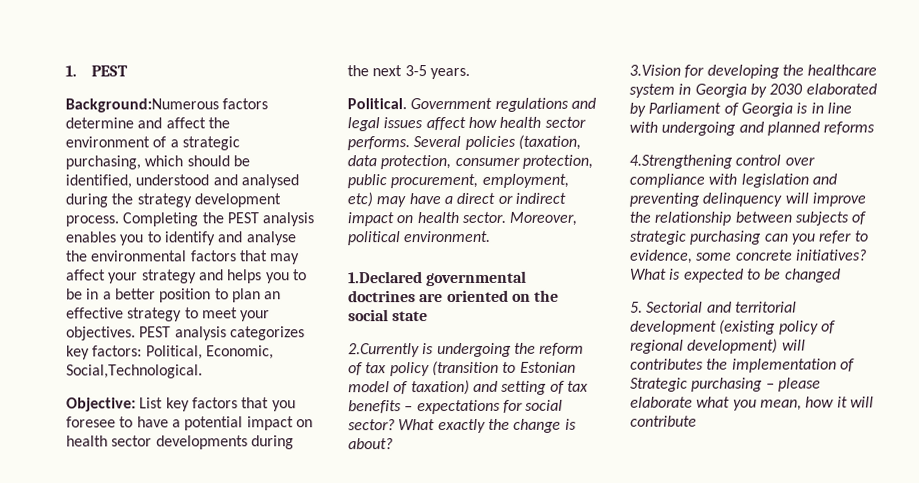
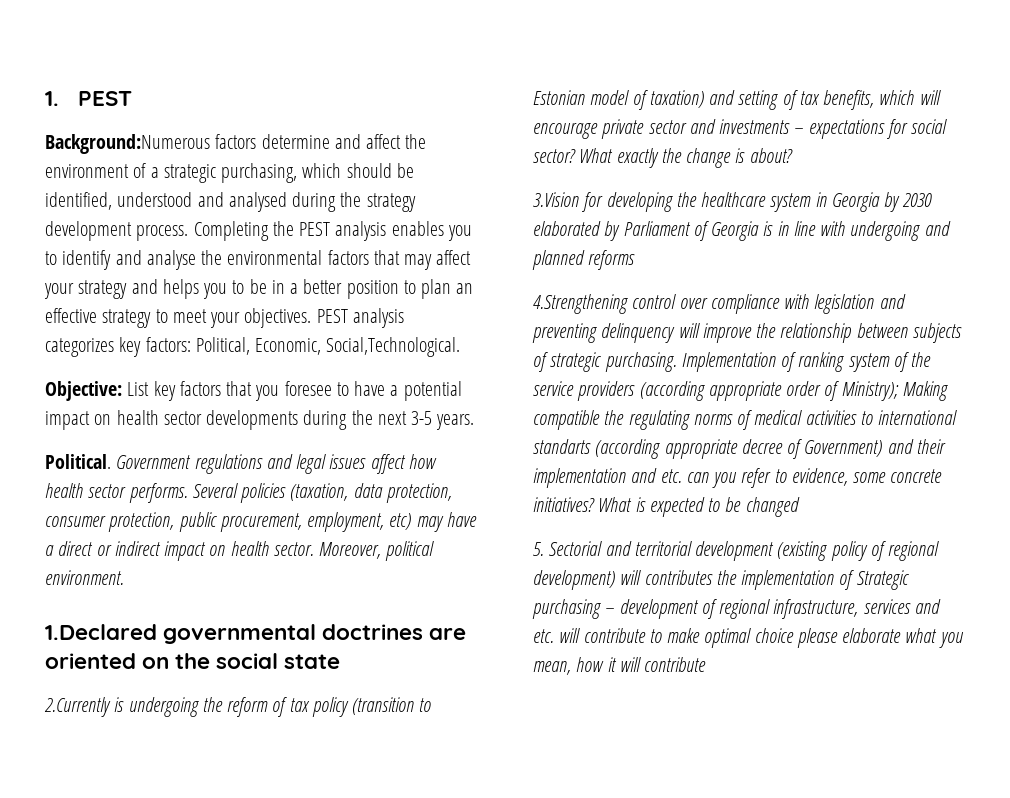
- 2.Currently is undergoing the reform of tax policy (transition to Estonian model of taxation) and setting of tax benefits – expectations for social sector?
+ 2.Currently is undergoing the reform of tax policy (transition to Estonian model of taxation) and setting of tax benefits, which will encourage private sector and investments – expectations for social sector?
- 4.Strengthening control over compliance with legislation and preventing delinquency will improve the relationship between subjects of strategic purchasing can you refer to evidence, some concrete initiatives?
+ 4.Strengthening control over compliance with legislation and preventing delinquency will improve the relationship between subjects of strategic purchasing. Implementation of ranking system of the service providers (according appropriate order of Ministry); Making compatible the regulating norms of medical activities to international standarts (according appropriate decree of Government) and their implementation and etc. can you refer to evidence, some concrete initiatives?
- 5. Sectorial and territorial development (existing policy of regional development) will contributes the implementation of Strategic purchasing – please elaborate what you mean, how it will contribute
+ 5. Sectorial and territorial development (existing policy of regional development) will contributes the implementation of Strategic purchasing – development of regional infrastructure, services and etc. will contribute to make optimal choice please elaborate what you mean, how it will contribute

